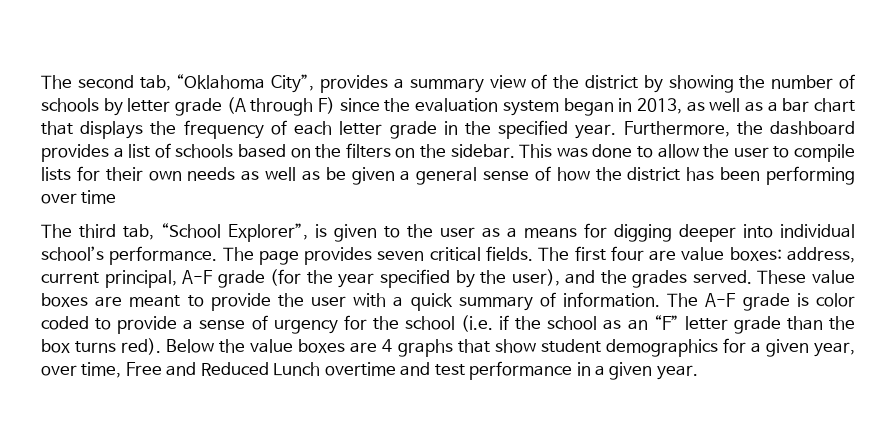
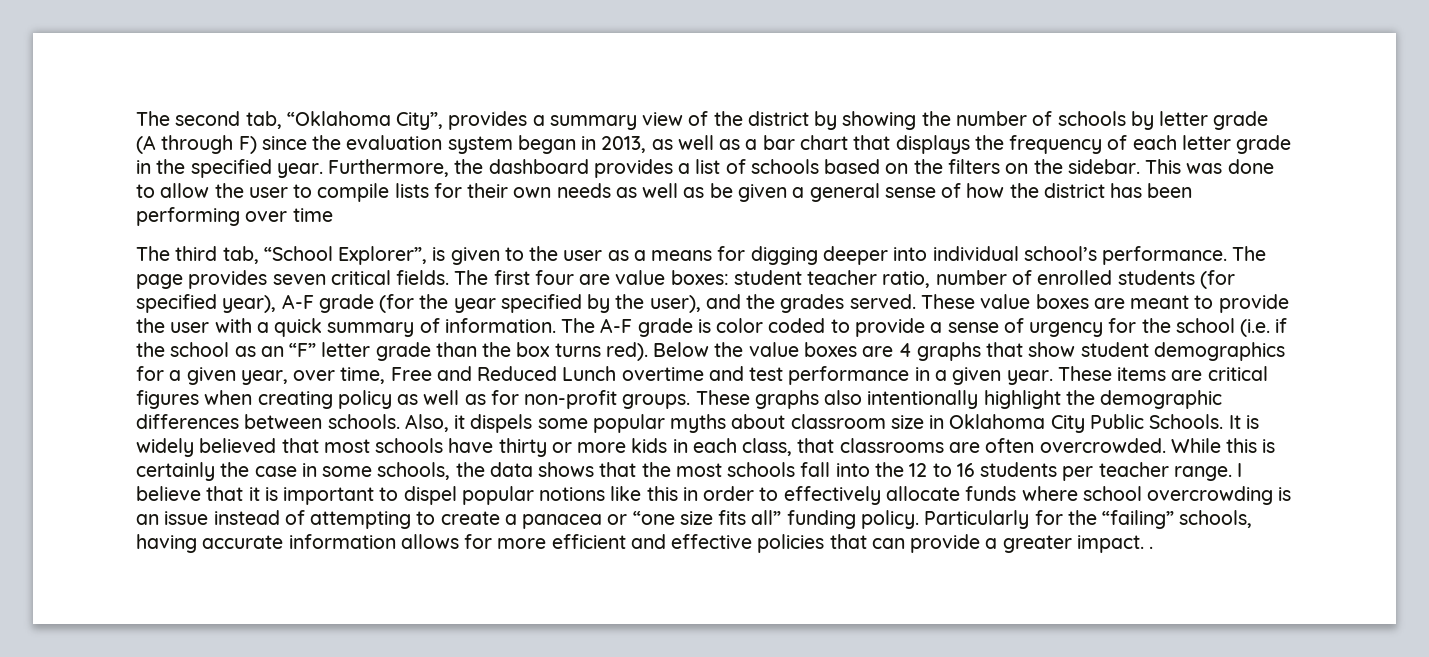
- The first four are value boxes: address, current principal, A-F grade (for the year specified by the user), and the grades served.
+ The first four are value boxes: student teacher ratio, number of enrolled students (for specified year), A-F grade (for the year specified by the user), and the grades served.
+ These items are critical figures when creating policy as well as for non-profit groups. These graphs also intentionally highlight the demographic differences between schools. Also, it dispels some popular myths about classroom size in Oklahoma City Public Schools. It is widely believed that most schools have thirty or more kids in each class, that classrooms are often overcrowded. While this is certainly the case in some schools, the data shows that the most schools fall into the 12 to 16 students per teacher range. I believe that it is important to dispel popular notions like this in order to effectively allocate funds where school overcrowding is an issue instead of attempting to create a panacea or “one size fits all” funding policy. Particularly for the “failing” schools, having accurate information allows for more efficient and effective policies that can provide a greater impact. .

